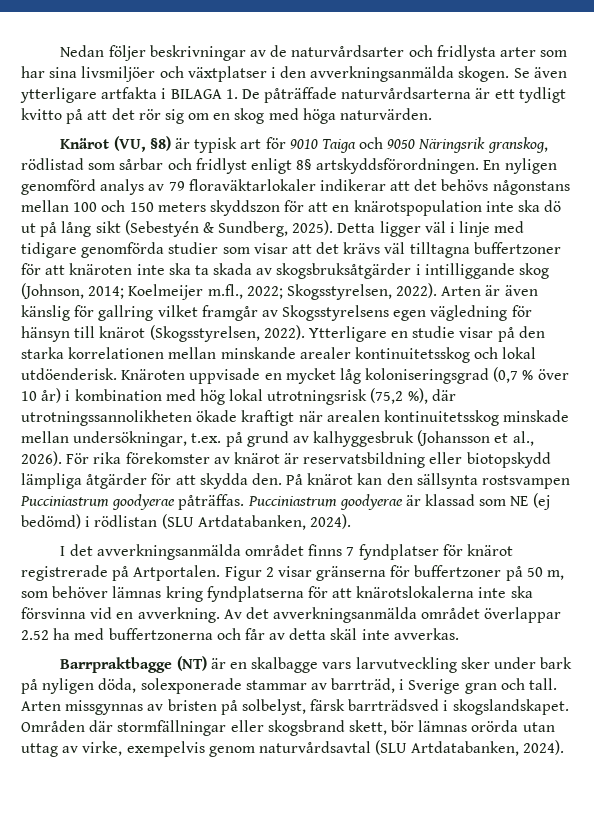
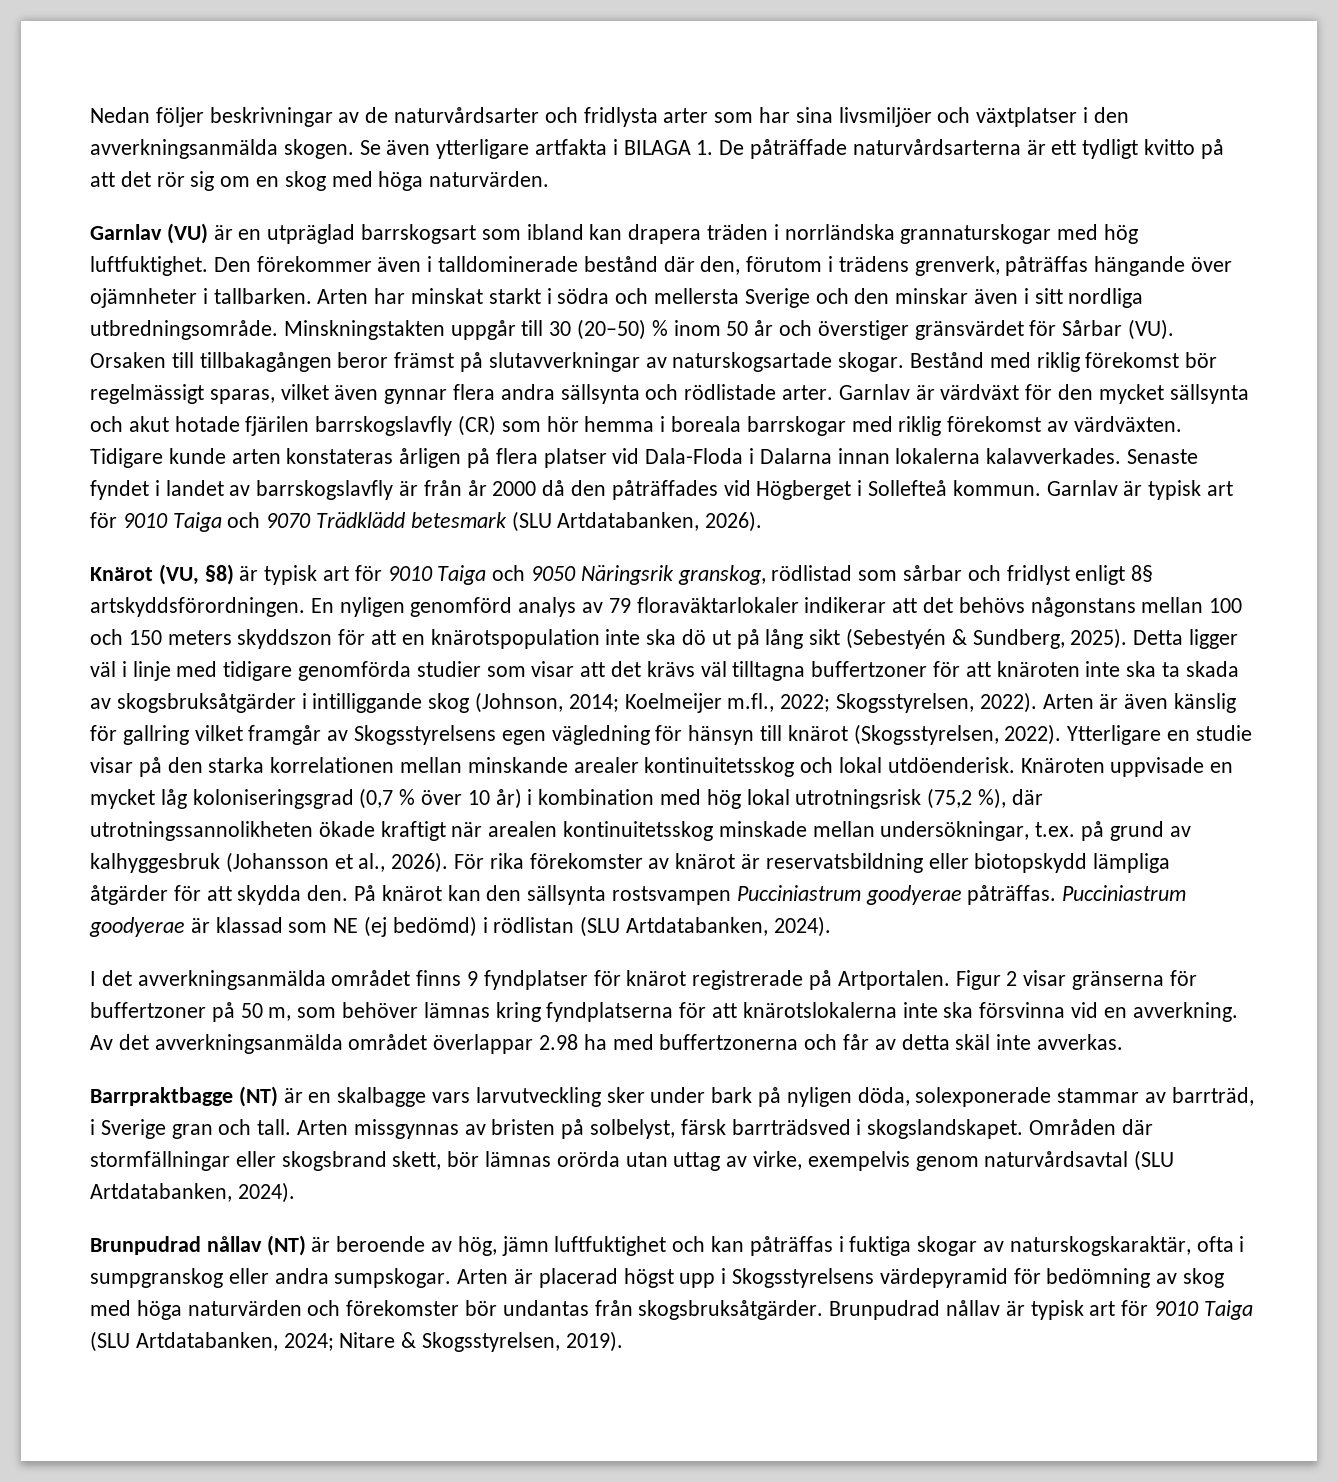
+ Garnlav (VU) är en utpräglad barrskogsart som ibland kan drapera träden i norrländska grannaturskogar med hög luftfuktighet. Den förekommer även i talldominerade bestånd där den, förutom i trädens grenverk, påträffas hängande över ojämnheter i tallbarken. Arten har minskat starkt i södra och mellersta Sverige och den minskar även i sitt nordliga utbredningsområde. Minskningstakten uppgår till 30 (20–50) % inom 50 år och överstiger gränsvärdet för Sårbar (VU). Orsaken till tillbakagången beror främst på slutavverkningar av naturskogsartade skogar. Bestånd med riklig förekomst bör regelmässigt sparas, vilket även gynnar flera andra sällsynta och rödlistade arter. Garnlav är värdväxt för den mycket sällsynta och akut hotade fjärilen barrskogslavfly (CR) som hör hemma i boreala barrskogar med riklig förekomst av värdväxten. Tidigare kunde arten konstateras årligen på flera platser vid Dala-Floda i Dalarna innan lokalerna kalavverkades. Senaste fyndet i landet av barrskogslavfly är från år 2000 då den påträffades vid Högberget i Sollefteå kommun. Garnlav är typisk art för 9010 Taiga och 9070 Trädklädd betesmark (SLU Artdatabanken, 2026).
- I det avverkningsanmälda området finns 7 fyndplatser för knärot registrerade på Artportalen.
+ I det avverkningsanmälda området finns 9 fyndplatser för knärot registrerade på Artportalen.
- Av det avverkningsanmälda området överlappar 2.52 ha med buffertzonerna och får av detta skäl inte avverkas.
+ Av det avverkningsanmälda området överlappar 2.98 ha med buffertzonerna och får av detta skäl inte avverkas.
+ Brunpudrad nållav (NT) är beroende av hög, jämn luftfuktighet och kan påträffas i fuktiga skogar av naturskogskaraktär, ofta i sumpgranskog eller andra sumpskogar. Arten är placerad högst upp i Skogsstyrelsens värdepyramid för bedömning av skog med höga naturvärden och förekomster bör undantas från skogsbruksåtgärder. Brunpudrad nållav är typisk art för 9010 Taiga (SLU Artdatabanken, 2024; Nitare & Skogsstyrelsen, 2019).

